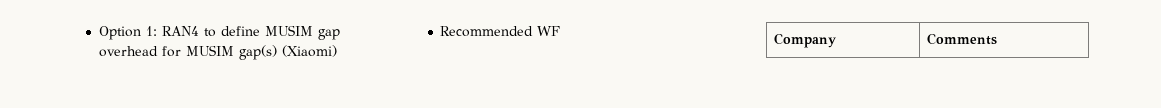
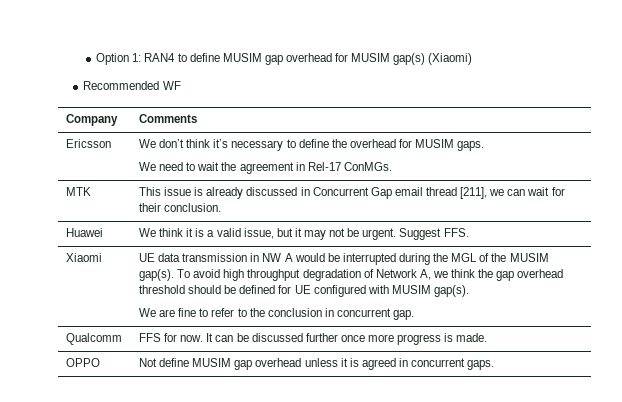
+ Ericsson | We don’t think it’s necessary to define the overhead for MUSIM gaps.
+ We need to wait the agreement in Rel-17 ConMGs.
+ MTK | This issue is already discussed in Concurrent Gap email thread [211], we can wait for their conclusion.
+ Huawei | We think it is a valid issue, but it may not be urgent. Suggest FFS.
+ Xiaomi | UE data transmission in NW A would be interrupted during the MGL of the MUSIM gap(s). To avoid high throughput degradation of Network A, we think the gap overhead threshold should be defined for UE configured with MUSIM gap(s).
+ We are fine to refer to the conclusion in concurrent gap.
+ Qualcomm | FFS for now. It can be discussed further once more progress is made.
+ OPPO | Not define MUSIM gap overhead unless it is agreed in concurrent gaps.

